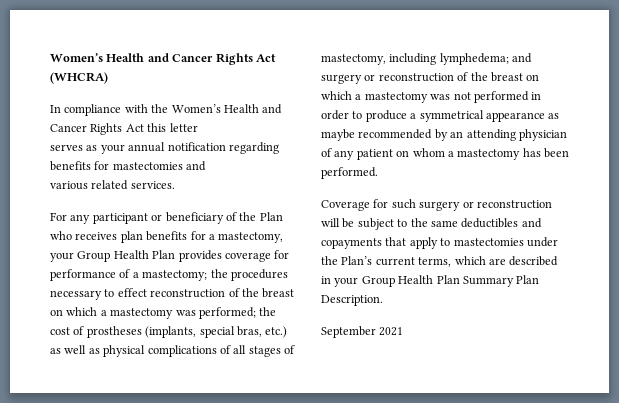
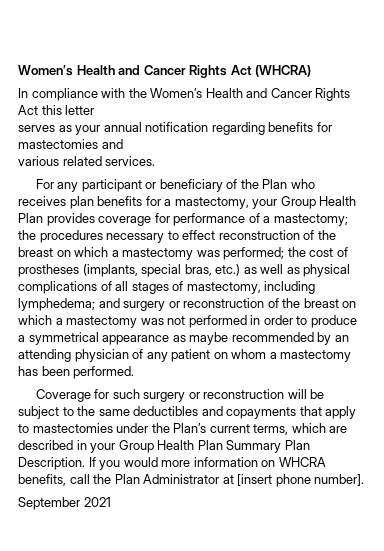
+ If you would more information on WHCRA benefits, call the Plan Administrator at [insert phone number].

